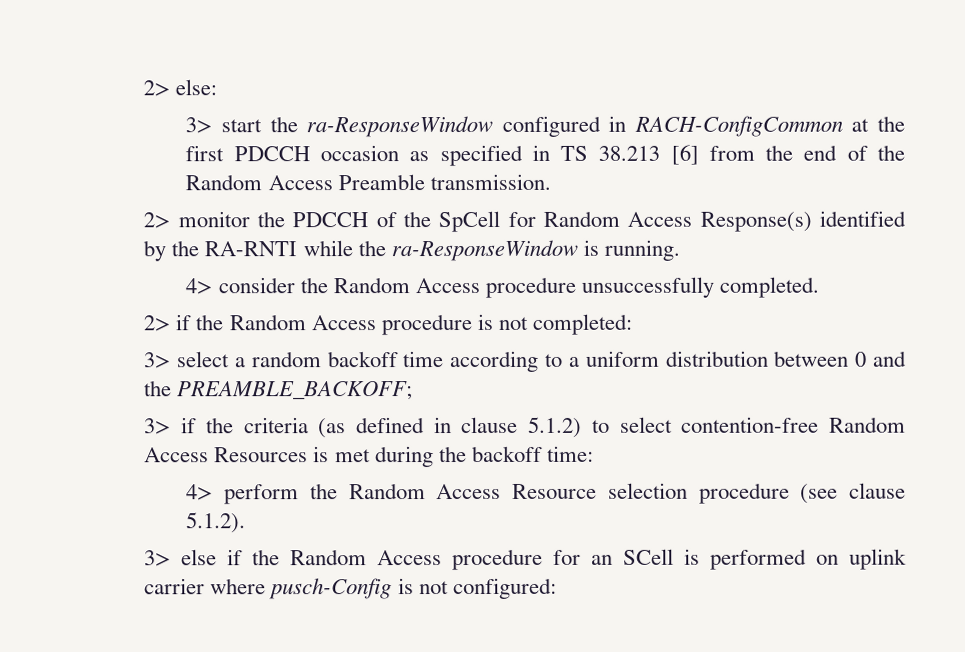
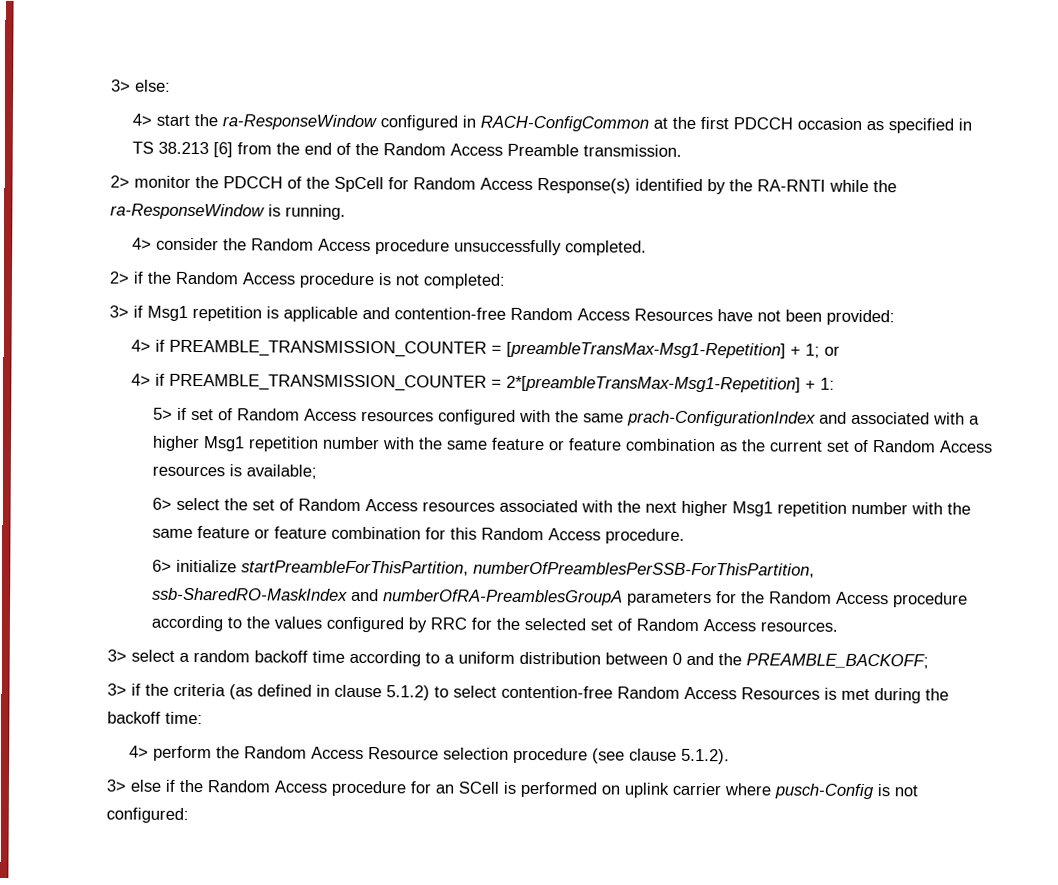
- 2> else:
+ 3> else:
- 3> start the ra-ResponseWindow configured in RACH-ConfigCommon at the first PDCCH occasion as specified in TS 38.213 [6] from the end of the Random Access Preamble transmission.
+ 4> start the ra-ResponseWindow configured in RACH-ConfigCommon at the first PDCCH occasion as specified in TS 38.213 [6] from the end of the Random Access Preamble transmission.
+ 3> if Msg1 repetition is applicable and contention-free Random Access Resources have not been provided:
+ 4> if PREAMBLE_TRANSMISSION_COUNTER = [preambleTransMax-Msg1-Repetition] + 1; or
+ 4> if PREAMBLE_TRANSMISSION_COUNTER = 2*[preambleTransMax-Msg1-Repetition] + 1:
+ 5> if set of Random Access resources configured with the same prach-ConfigurationIndex and associated with a higher Msg1 repetition number with the same feature or feature combination as the current set of Random Access resources is available;
+ 6> select the set of Random Access resources associated with the next higher Msg1 repetition number with the same feature or feature combination for this Random Access procedure.
+ 6> initialize startPreambleForThisPartition, numberOfPreamblesPerSSB-ForThisPartition, ssb-SharedRO-MaskIndex and numberOfRA-PreamblesGroupA parameters for the Random Access procedure according to the values configured by RRC for the selected set of Random Access resources.

